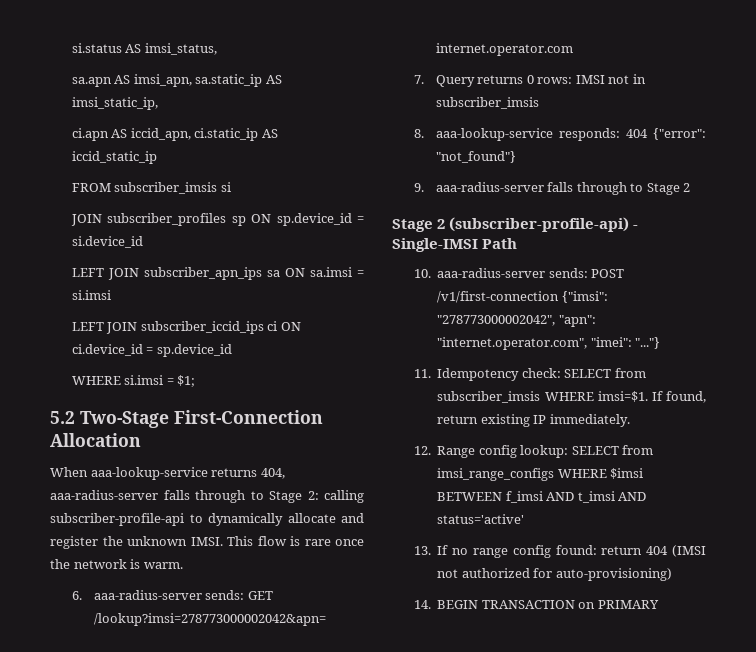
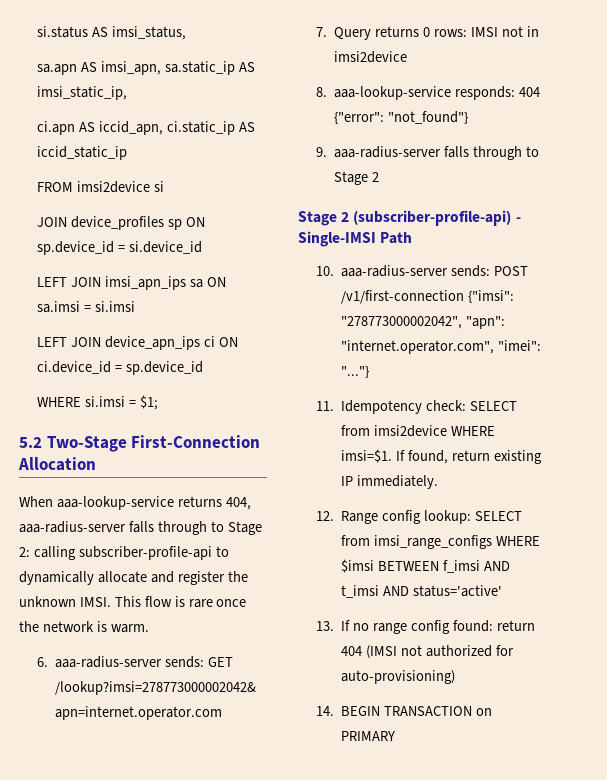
- FROM subscriber_imsis si
+ FROM imsi2device si
- JOIN subscriber_profiles sp ON sp.device_id = si.device_id
+ JOIN device_profiles sp ON sp.device_id = si.device_id
- LEFT JOIN subscriber_apn_ips sa ON sa.imsi = si.imsi
+ LEFT JOIN imsi_apn_ips sa ON sa.imsi = si.imsi
- LEFT JOIN subscriber_iccid_ips ci ON ci.device_id = sp.device_id
+ LEFT JOIN device_apn_ips ci ON ci.device_id = sp.device_id
- 7. Query returns 0 rows: IMSI not in subscriber_imsis
+ 7. Query returns 0 rows: IMSI not in imsi2device
- 11. Idempotency check: SELECT from subscriber_imsis WHERE imsi=$1.
+ 11. Idempotency check: SELECT from imsi2device WHERE imsi=$1.

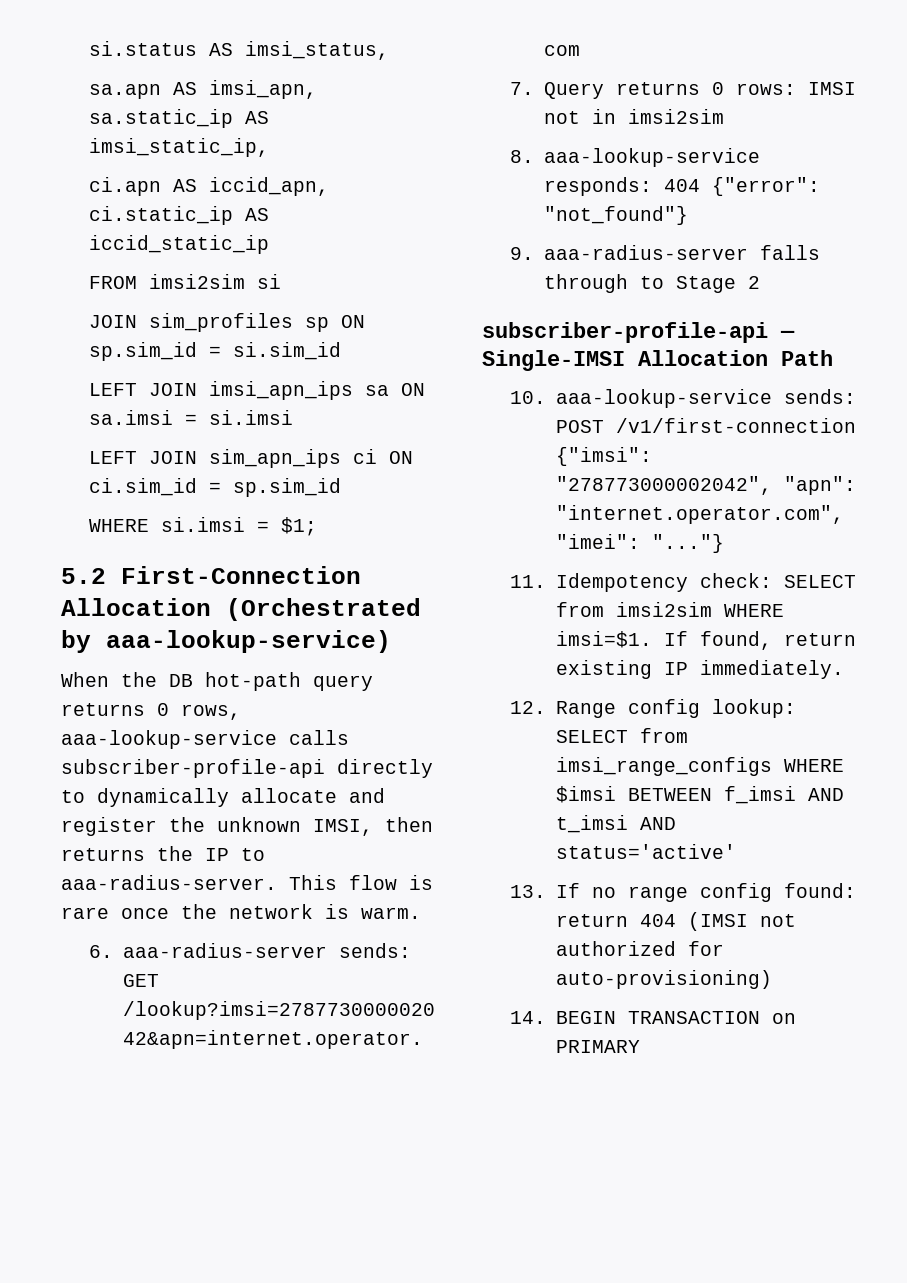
- FROM imsi2device si
+ FROM imsi2sim si
- JOIN device_profiles sp ON sp.device_id = si.device_id
+ JOIN sim_profiles sp ON sp.sim_id = si.sim_id
- LEFT JOIN device_apn_ips ci ON ci.device_id = sp.device_id
+ LEFT JOIN sim_apn_ips ci ON ci.sim_id = sp.sim_id
- 5.2 Two-Stage First-Connection Allocation
- When aaa-lookup-service returns 404, aaa-radius-server falls through to Stage 2: calling subscriber-profile-api to dynamically allocate and register the unknown IMSI.
+ 5.2 First-Connection Allocation (Orchestrated by aaa-lookup-service)
+ When the DB hot-path query returns 0 rows, aaa-lookup-service calls subscriber-profile-api directly to dynamically allocate and register the unknown IMSI, then returns the IP to aaa-radius-server.
- 7. Query returns 0 rows: IMSI not in imsi2device
+ 7. Query returns 0 rows: IMSI not in imsi2sim
- Stage 2 (subscriber-profile-api) - Single-IMSI Path
+ subscriber-profile-api — Single-IMSI Allocation Path
- 10. aaa-radius-server sends: POST /v1/first-connection {"imsi": "278773000002042", "apn": "internet.operator.com", "imei": "..."}
+ 10. aaa-lookup-service sends: POST /v1/first-connection {"imsi": "278773000002042", "apn": "internet.operator.com", "imei": "..."}
- 11. Idempotency check: SELECT from imsi2device WHERE imsi=$1.
+ 11. Idempotency check: SELECT from imsi2sim WHERE imsi=$1.

